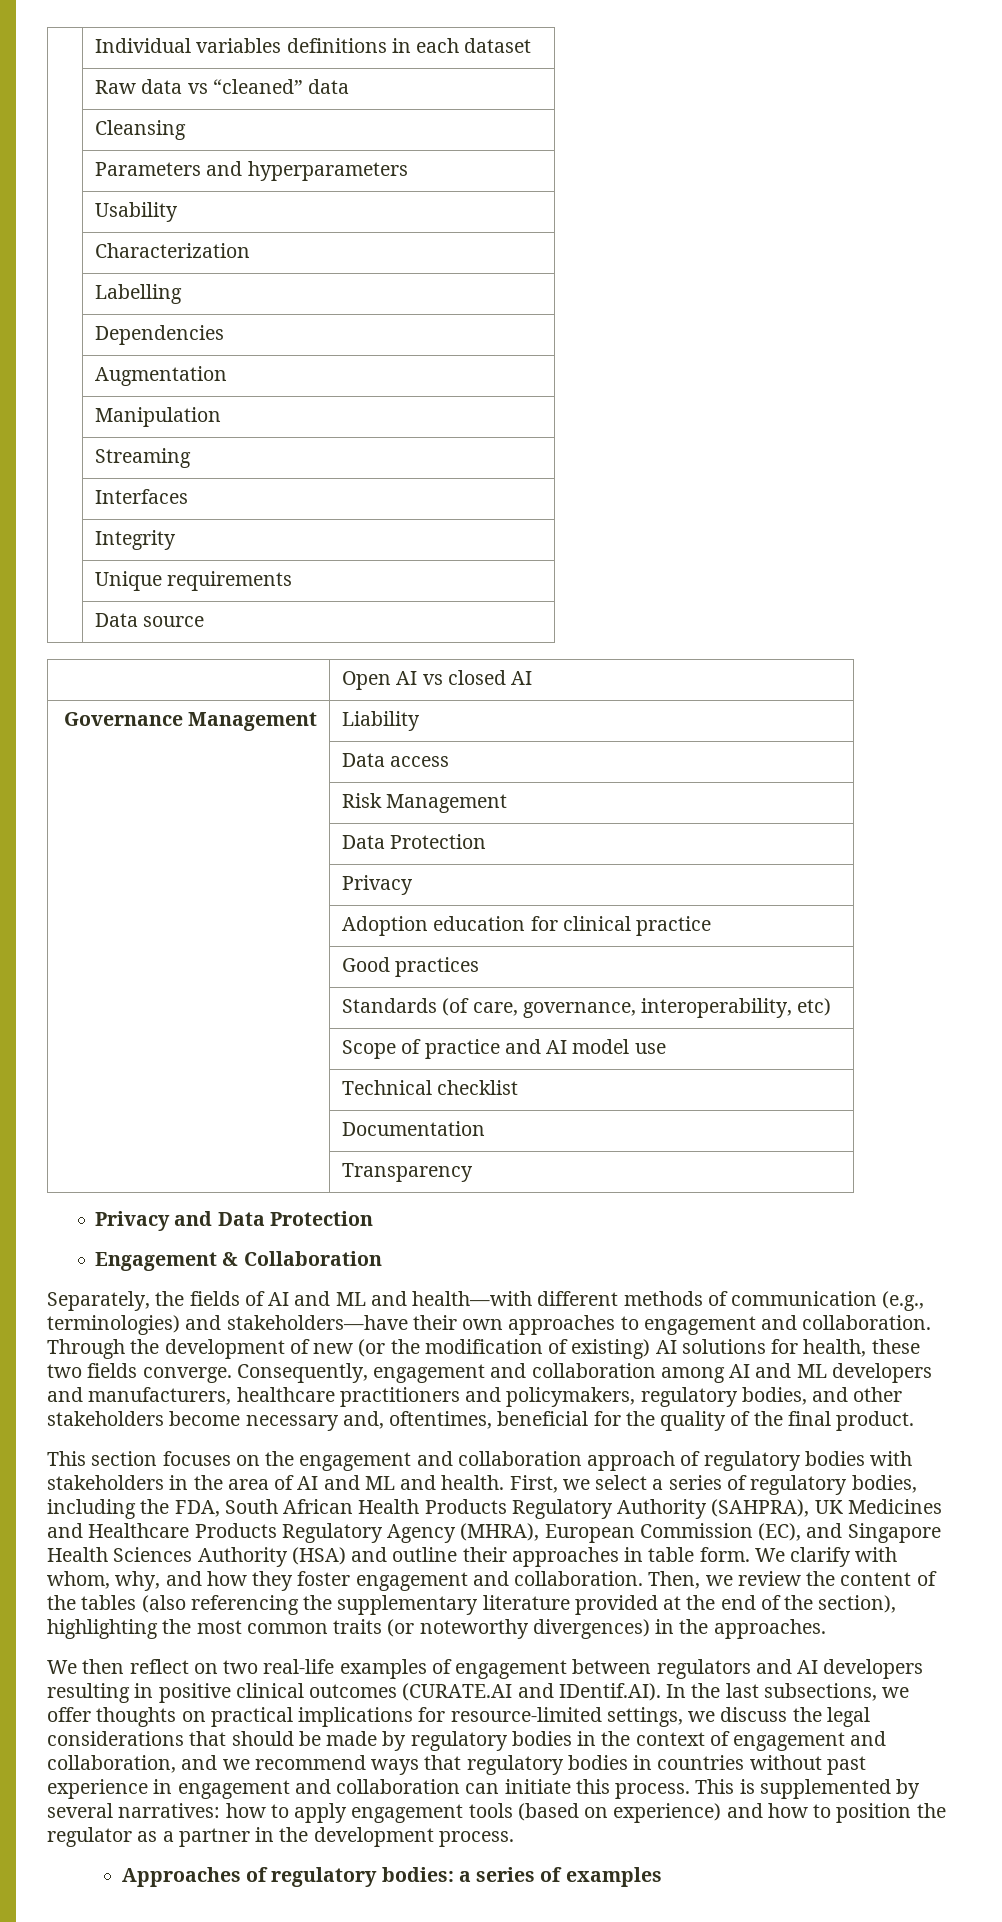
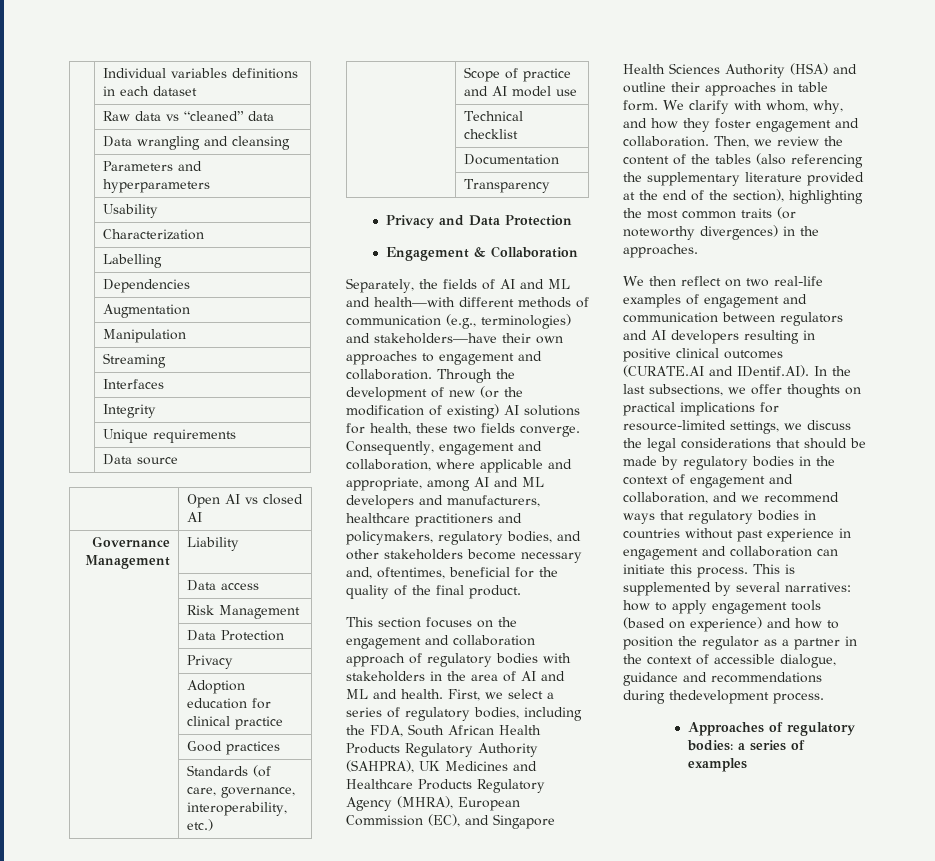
- | Cleansing
+ | Data wrangling and cleansing
- | Standards (of care, governance, interoperability, etc)
+ | Standards (of care, governance, interoperability, etc.)
- Consequently, engagement and collaboration among AI and ML developers and manufacturers, healthcare practitioners and policymakers, regulatory bodies, and other stakeholders become necessary and, oftentimes, beneficial for the quality of the final product.
+ Consequently, engagement and collaboration, where applicable and appropriate, among AI and ML developers and manufacturers, healthcare practitioners and policymakers, regulatory bodies, and other stakeholders become necessary and, oftentimes, beneficial for the quality of the final product.
- We then reflect on two real-life examples of engagement between regulators and AI developers resulting in positive clinical outcomes (CURATE.AI and IDentif.AI). In the last subsections, we offer thoughts on practical implications for resource-limited settings, we discuss the legal considerations that should be made by regulatory bodies in the context of engagement and collaboration, and we recommend ways that regulatory bodies in countries without past experience in engagement and collaboration can initiate this process.
+ We then reflect on two real-life examples of engagement and communication between regulators and AI developers resulting in positive clinical outcomes (CURATE.AI and IDentif.AI). In the last subsections, we offer thoughts on practical implications for resource-limited settings, we discuss the legal considerations that should be made by regulatory bodies in the context of engagement and collaboration, and we recommend ways that regulatory bodies in countries without past experience in engagement and collaboration can initiate this process.
- This is supplemented by several narratives: how to apply engagement tools (based on experience) and how to position the regulator as a partner in the development process.
+ This is supplemented by several narratives: how to apply engagement tools (based on experience) and how to position the regulator as a partner in the context of accessible dialogue, guidance and recommendations during thedevelopment process.

